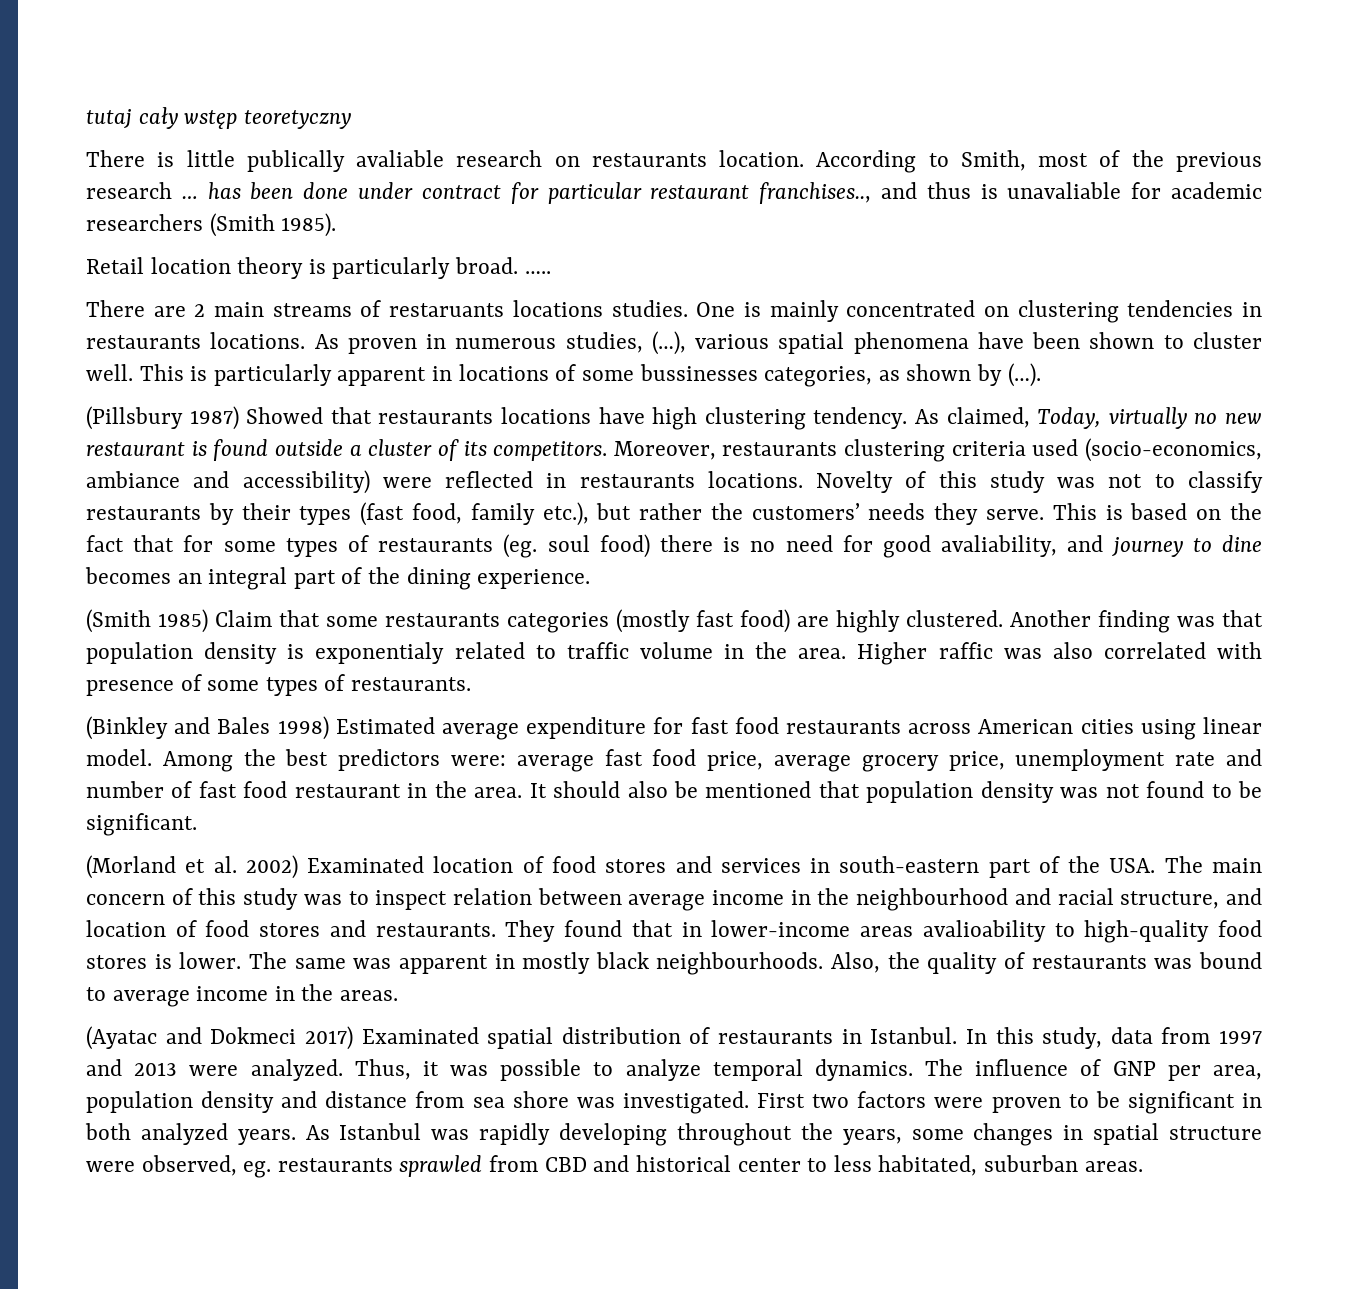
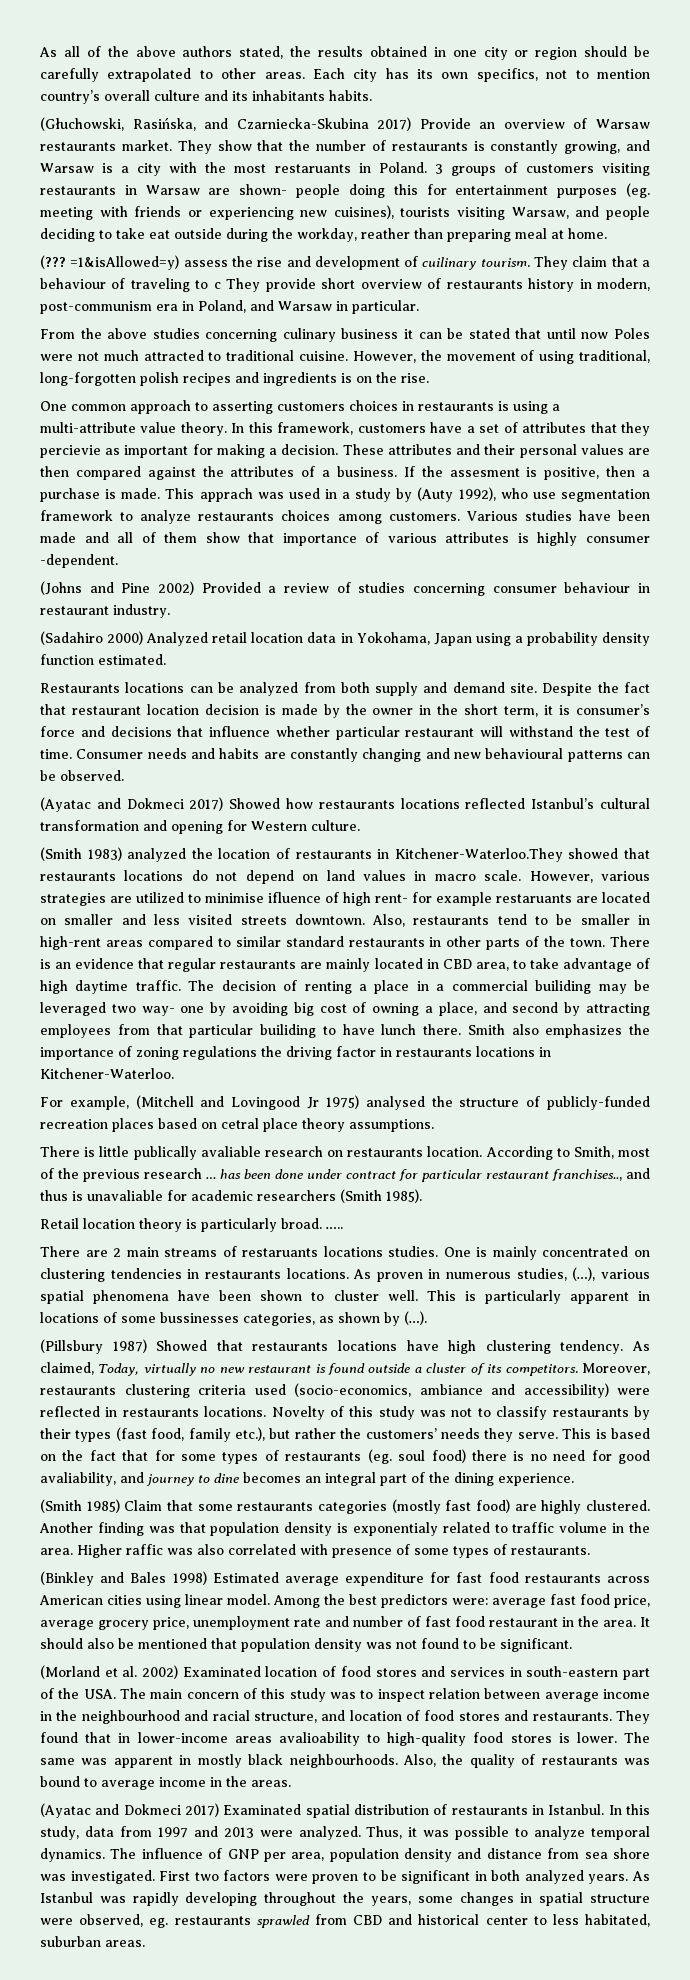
- tutaj cały wstęp teoretyczny
+ As all of the above authors stated, the results obtained in one city or region should be carefully extrapolated to other areas. Each city has its own specifics, not to mention country’s overall culture and its inhabitants habits.
+ (Głuchowski, Rasińska, and Czarniecka-Skubina 2017) Provide an overview of Warsaw restaurants market. They show that the number of restaurants is constantly growing, and Warsaw is a city with the most restaruants in Poland. 3 groups of customers visiting restaurants in Warsaw are shown- people doing this for entertainment purposes (eg. meeting with friends or experiencing new cuisines), tourists visiting Warsaw, and people deciding to take eat outside during the workday, reather than preparing meal at home.
+ (??? =1&isAllowed=y) assess the rise and development of cuilinary tourism. They claim that a behaviour of traveling to c They provide short overview of restaurants history in modern, post-communism era in Poland, and Warsaw in particular.
+ From the above studies concerning culinary business it can be stated that until now Poles were not much attracted to traditional cuisine. However, the movement of using traditional, long-forgotten polish recipes and ingredients is on the rise.
+ One common approach to asserting customers choices in restaurants is using a multi-attribute value theory. In this framework, customers have a set of attributes that they percievie as important for making a decision. These attributes and their personal values are then compared against the attributes of a business. If the assesment is positive, then a purchase is made. This apprach was used in a study by (Auty 1992), who use segmentation framework to analyze restaurants choices among customers. Various studies have been made and all of them show that importance of various attributes is highly consumer -dependent.
+ (Johns and Pine 2002) Provided a review of studies concerning consumer behaviour in restaurant industry.
+ (Sadahiro 2000) Analyzed retail location data in Yokohama, Japan using a probability density function estimated.
+ Restaurants locations can be analyzed from both supply and demand site. Despite the fact that restaurant location decision is made by the owner in the short term, it is consumer’s force and decisions that influence whether particular restaurant will withstand the test of time. Consumer needs and habits are constantly changing and new behavioural patterns can be observed.
+ (Ayatac and Dokmeci 2017) Showed how restaurants locations reflected Istanbul’s cultural transformation and opening for Western culture.
+ (Smith 1983) analyzed the location of restaurants in Kitchener-Waterloo.They showed that restaurants locations do not depend on land values in macro scale. However, various strategies are utilized to minimise ifluence of high rent- for example restaruants are located on smaller and less visited streets downtown. Also, restaurants tend to be smaller in high-rent areas compared to similar standard restaurants in other parts of the town. There is an evidence that regular restaurants are mainly located in CBD area, to take advantage of high daytime traffic. The decision of renting a place in a commercial builiding may be leveraged two way- one by avoiding big cost of owning a place, and second by attracting employees from that particular builiding to have lunch there. Smith also emphasizes the importance of zoning regulations the driving factor in restaurants locations in Kitchener-Waterloo.
+ For example, (Mitchell and Lovingood Jr 1975) analysed the structure of publicly-funded recreation places based on cetral place theory assumptions.

